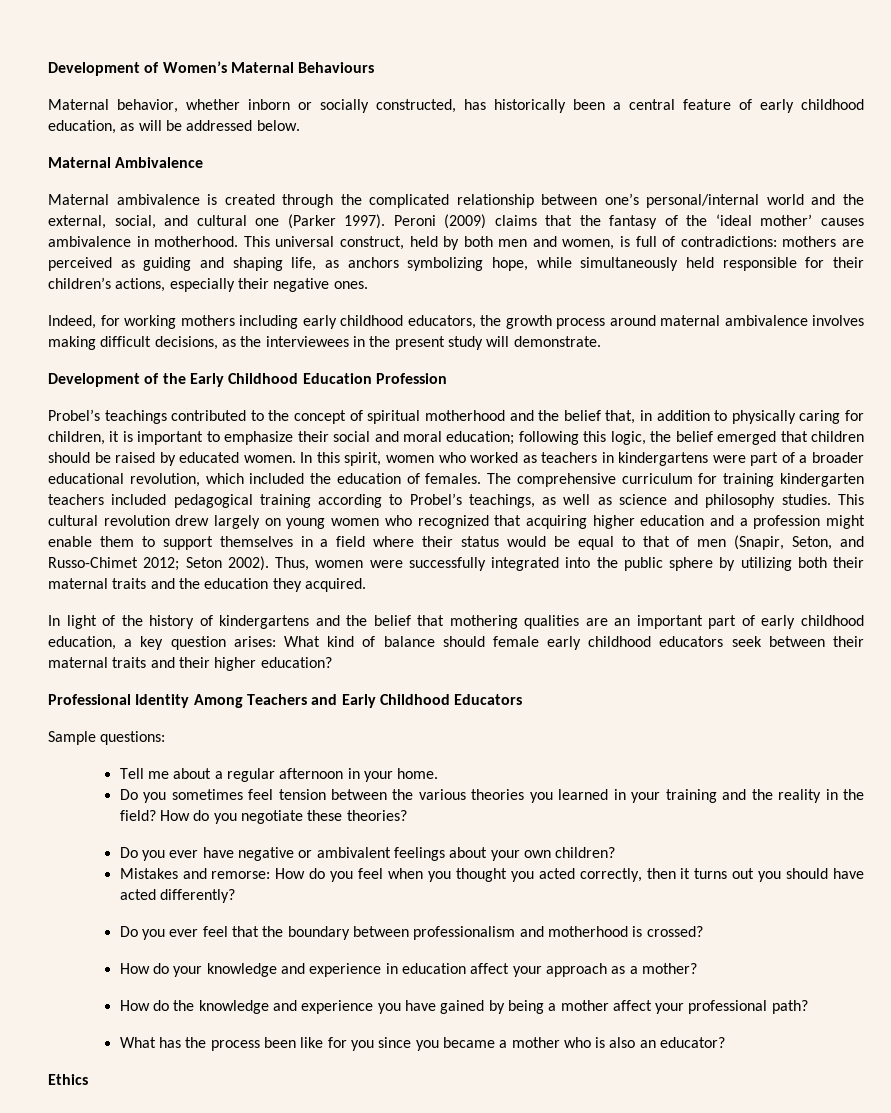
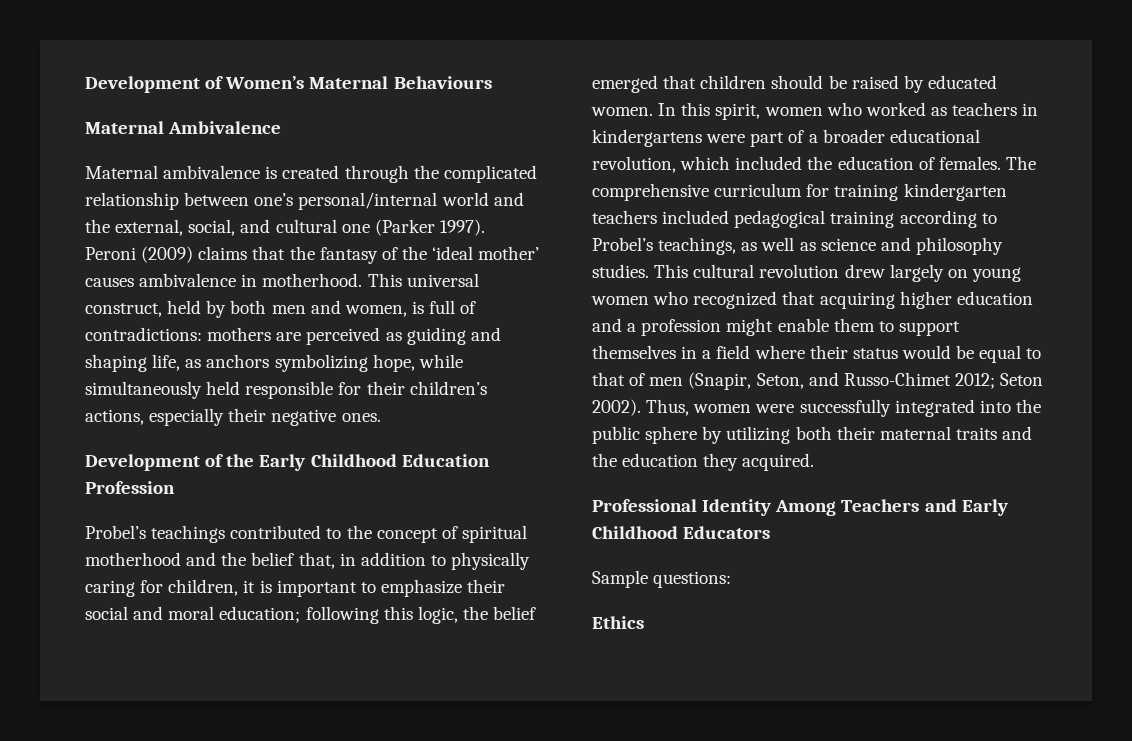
- Maternal behavior, whether inborn or socially constructed, has historically been a central feature of early childhood education, as will be addressed below.
- Indeed, for working mothers including early childhood educators, the growth process around maternal ambivalence involves making difficult decisions, as the interviewees in the present study will demonstrate.
- In light of the history of kindergartens and the belief that mothering qualities are an important part of early childhood education, a key question arises: What kind of balance should female early childhood educators seek between their maternal traits and their higher education?
- Tell me about a regular afternoon in your home.
- Do you sometimes feel tension between the various theories you learned in your training and the reality in the field? How do you negotiate these theories?
- Do you ever have negative or ambivalent feelings about your own children?
- Mistakes and remorse: How do you feel when you thought you acted correctly, then it turns out you should have acted differently?
- Do you ever feel that the boundary between professionalism and motherhood is crossed?
- How do your knowledge and experience in education affect your approach as a mother?
- How do the knowledge and experience you have gained by being a mother affect your professional path?
- What has the process been like for you since you became a mother who is also an educator?

